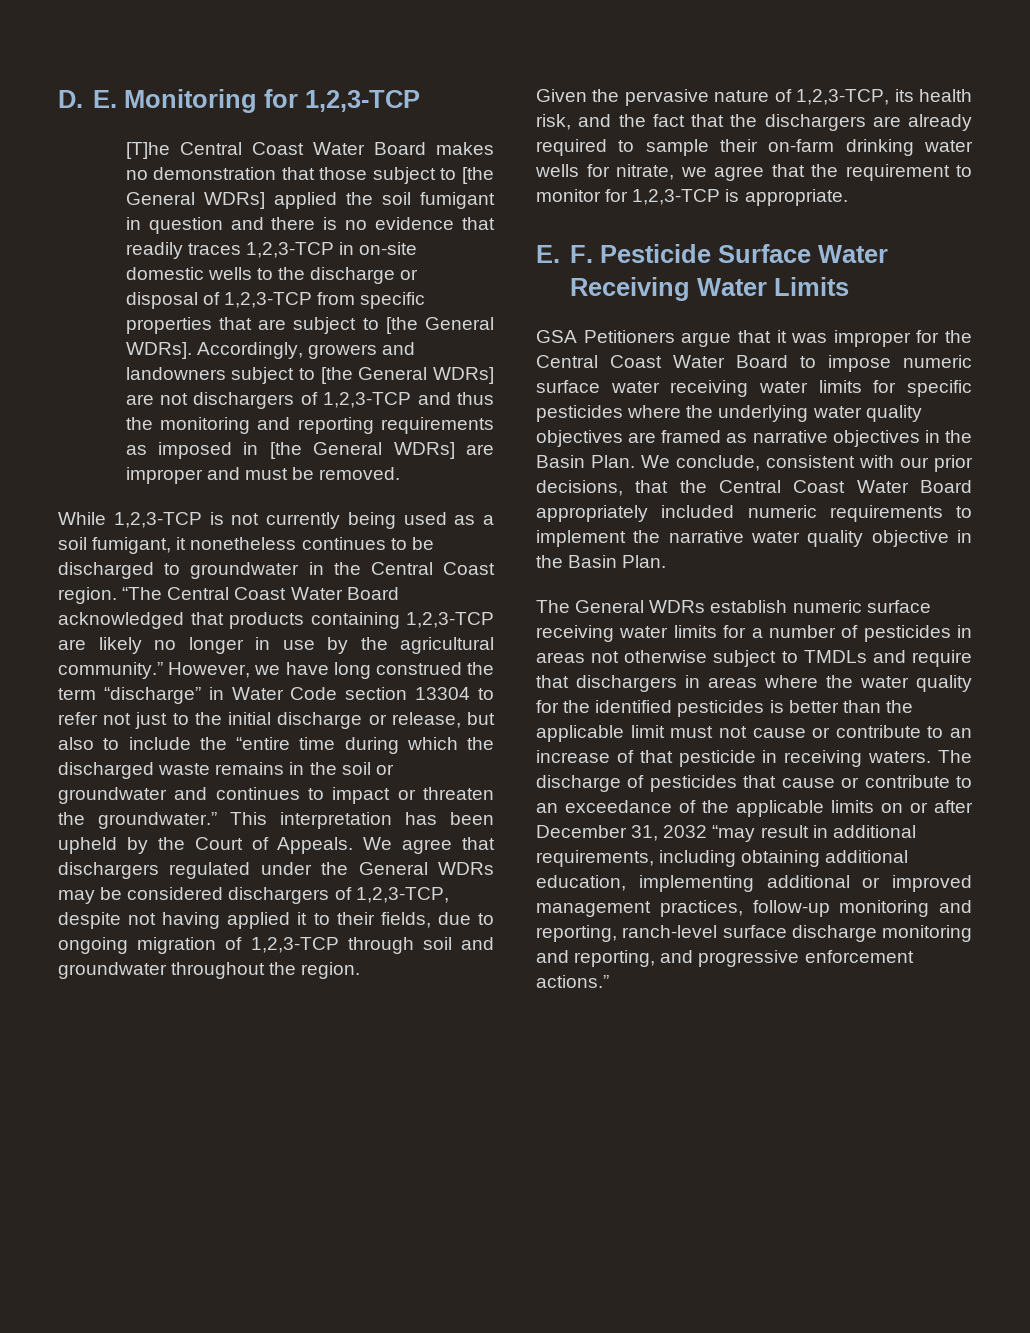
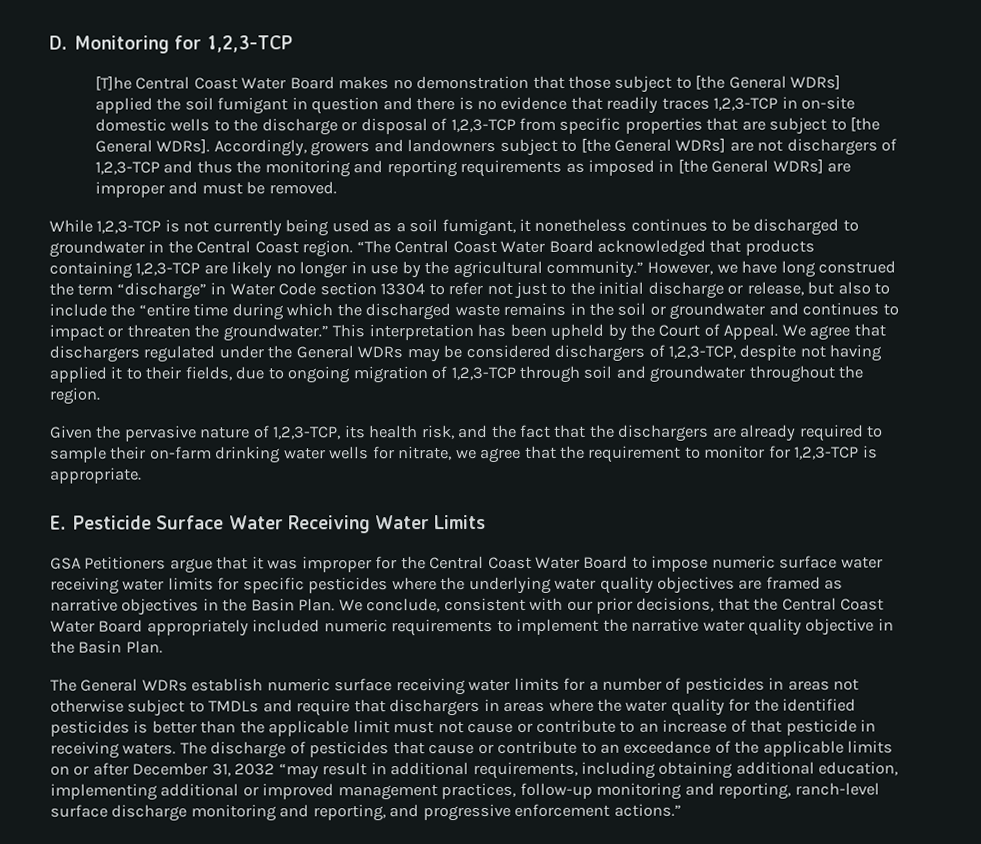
- D. E. Monitoring for 1,2,3-TCP
+ D. Monitoring for 1,2,3-TCP
- This interpretation has been upheld by the Court of Appeals.
+ This interpretation has been upheld by the Court of Appeal.
- E. F. Pesticide Surface Water Receiving Water Limits
+ E. Pesticide Surface Water Receiving Water Limits

